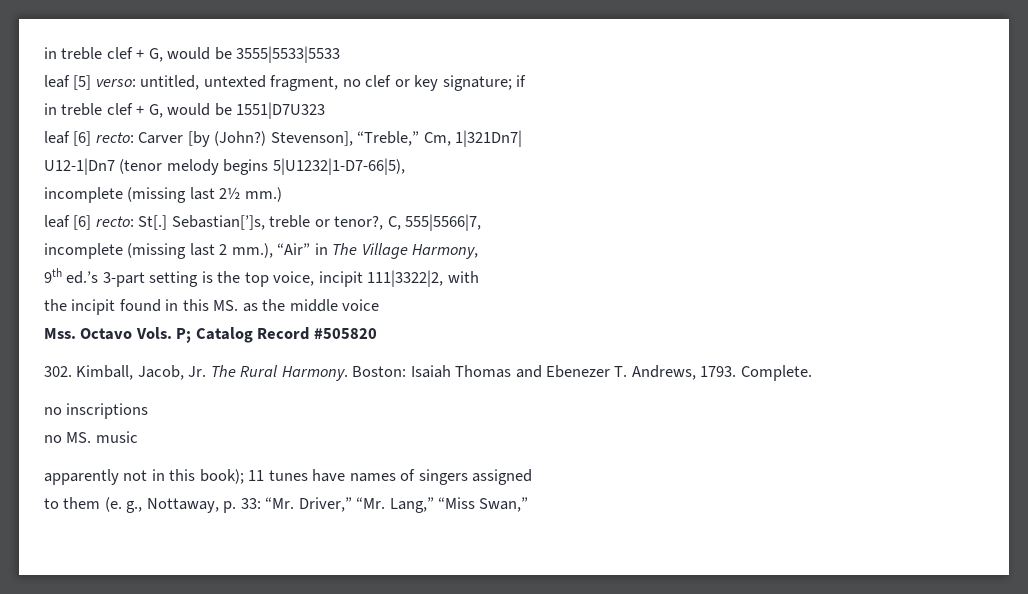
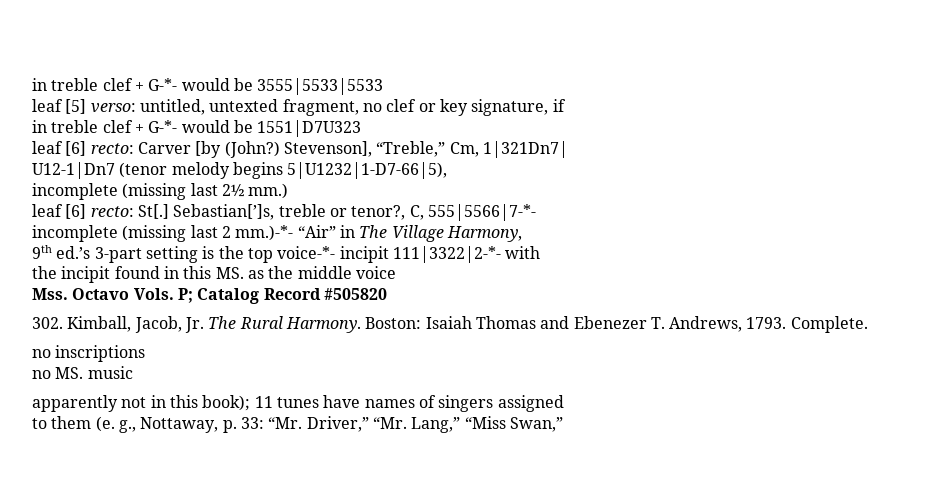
- in treble clef + G, would be 3555|5533|5533
+ in treble clef + G-*- would be 3555|5533|5533
- leaf [5] verso: untitled, untexted fragment, no clef or key signature; if
+ leaf [5] verso: untitled, untexted fragment, no clef or key signature, if
- in treble clef + G, would be 1551|D7U323
+ in treble clef + G-*- would be 1551|D7U323
- leaf [6] recto: St[.] Sebastian[’]s, treble or tenor?, C, 555|5566|7,
+ leaf [6] recto: St[.] Sebastian[’]s, treble or tenor?, C, 555|5566|7-*-
- incomplete (missing last 2 mm.), “Air” in The Village Harmony,
+ incomplete (missing last 2 mm.)-*- “Air” in The Village Harmony,
- 9th ed.’s 3-part setting is the top voice, incipit 111|3322|2, with
+ 9th ed.’s 3-part setting is the top voice-*- incipit 111|3322|2-*- with

